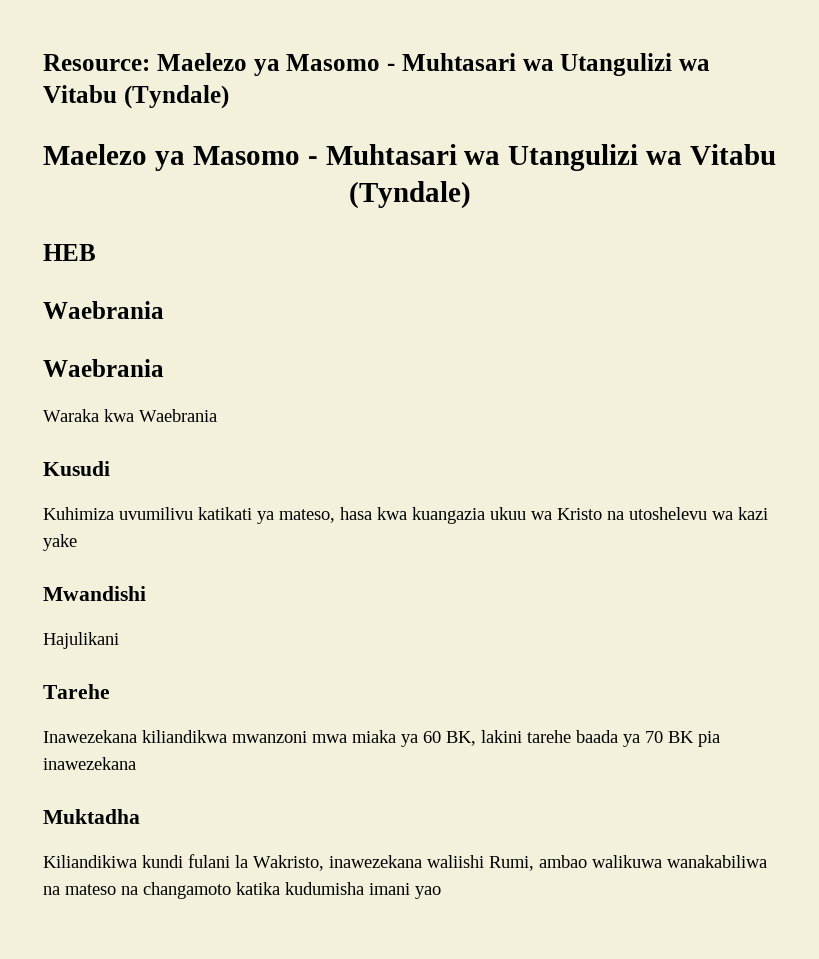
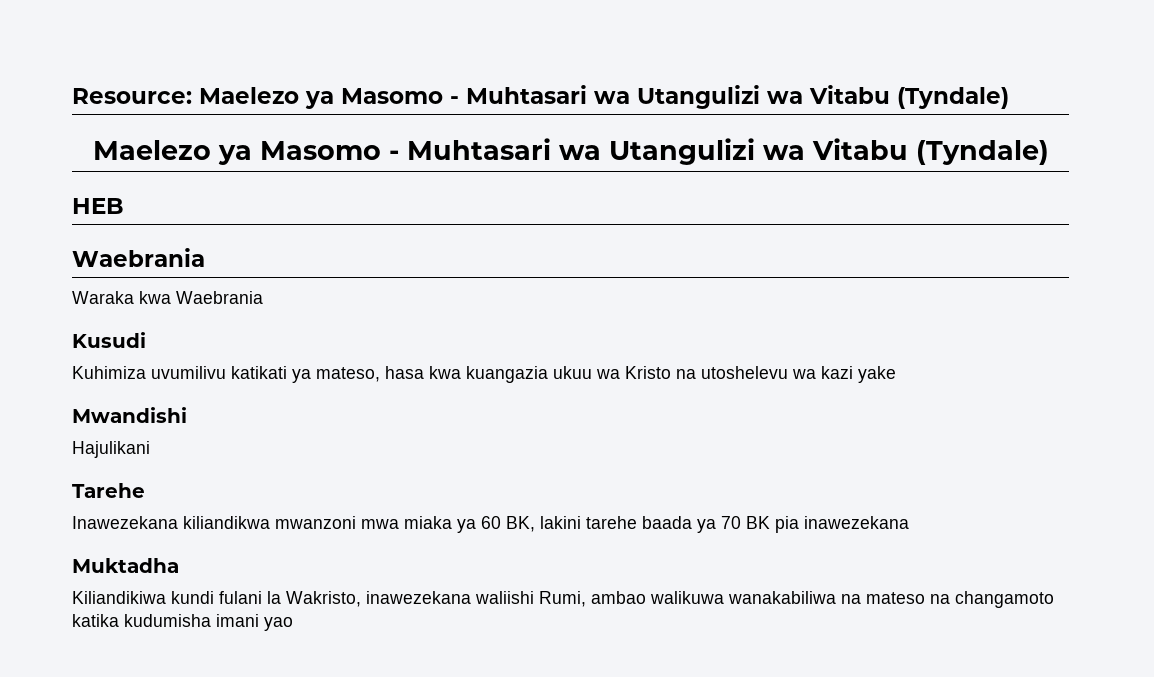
  HEB
- Waebrania

